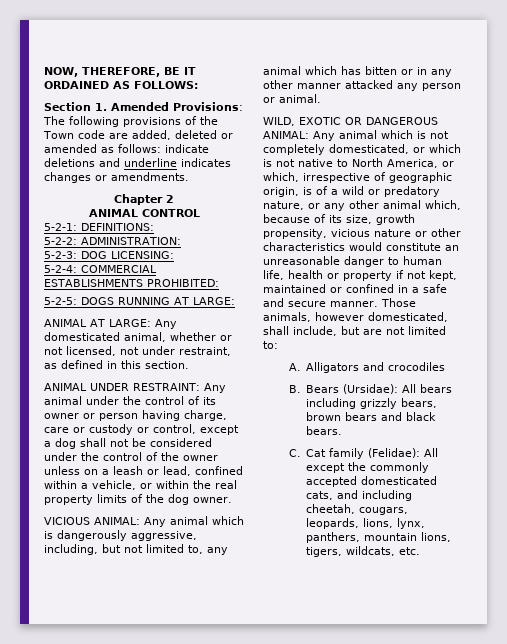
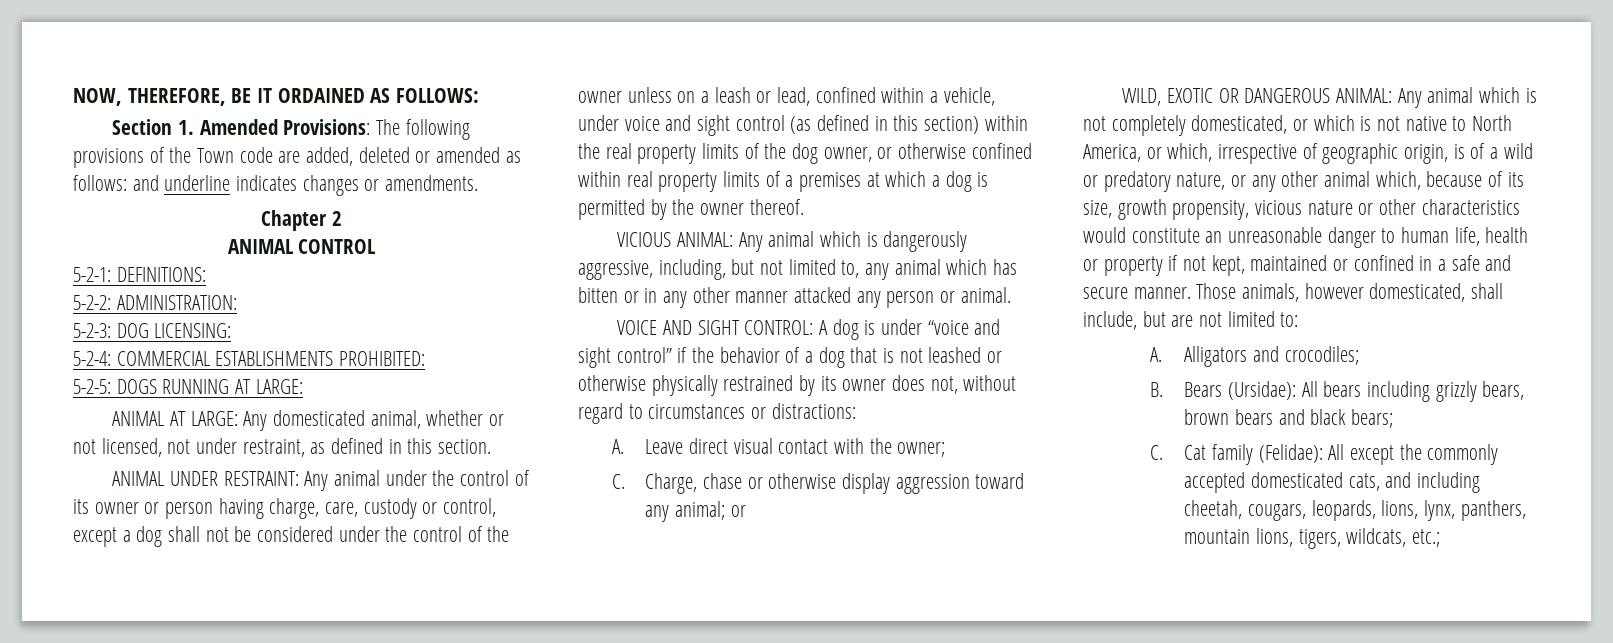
- Section 1. Amended Provisions: The following provisions of the Town code are added, deleted or amended as follows: indicate deletions and underline indicates changes or amendments.
+ Section 1. Amended Provisions: The following provisions of the Town code are added, deleted or amended as follows: and underline indicates changes or amendments.
- ANIMAL UNDER RESTRAINT: Any animal under the control of its owner or person having charge, care or custody or control, except a dog shall not be considered under the control of the owner unless on a leash or lead, confined within a vehicle, or within the real property limits of the dog owner.
+ ANIMAL UNDER RESTRAINT: Any animal under the control of its owner or person having charge, care, custody or control, except a dog shall not be considered under the control of the owner unless on a leash or lead, confined within a vehicle, under voice and sight control (as defined in this section) within the real property limits of the dog owner, or otherwise confined within real property limits of a premises at which a dog is permitted by the owner thereof.
+ VOICE AND SIGHT CONTROL: A dog is under “voice and sight control” if the behavior of a dog that is not leashed or otherwise physically restrained by its owner does not, without regard to circumstances or distractions:
+ A. Leave direct visual contact with the owner;
+ C. Charge, chase or otherwise display aggression toward any animal; or
- A. Alligators and crocodiles
+ A. Alligators and crocodiles;
- B. Bears (Ursidae): All bears including grizzly bears, brown bears and black bears.
+ B. Bears (Ursidae): All bears including grizzly bears, brown bears and black bears;
- C. Cat family (Felidae): All except the commonly accepted domesticated cats, and including cheetah, cougars, leopards, lions, lynx, panthers, mountain lions, tigers, wildcats, etc.
+ C. Cat family (Felidae): All except the commonly accepted domesticated cats, and including cheetah, cougars, leopards, lions, lynx, panthers, mountain lions, tigers, wildcats, etc.;

